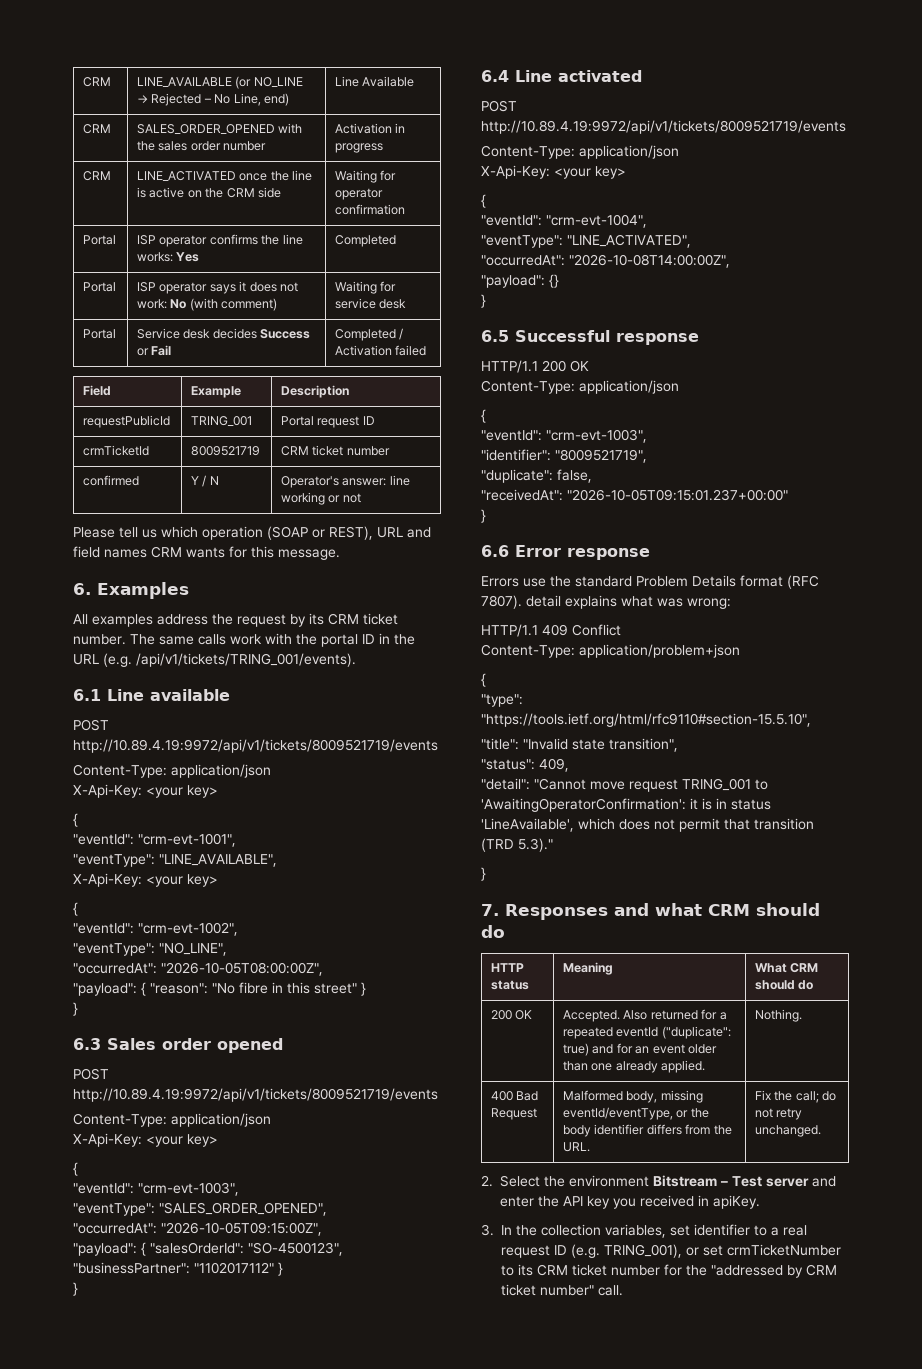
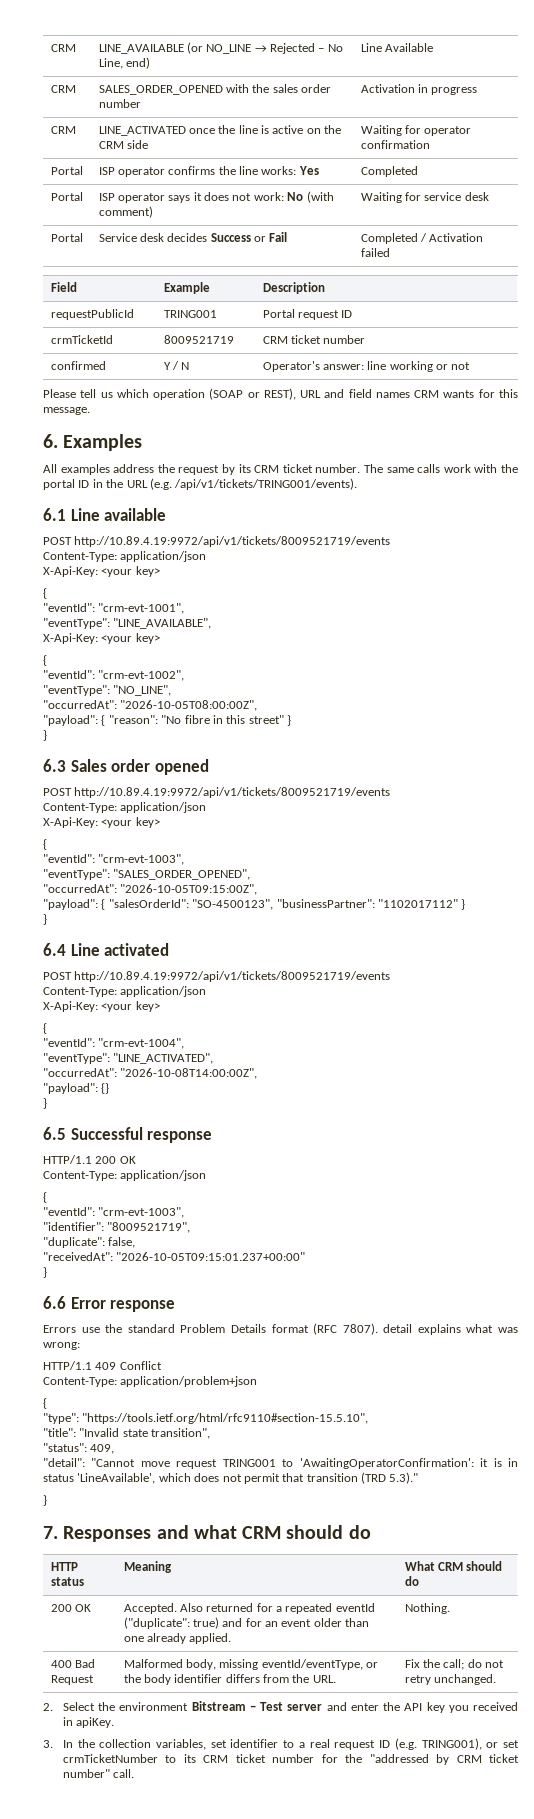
- requestPublicId | TRING_001 | Portal request ID
+ requestPublicId | TRING001 | Portal request ID
- The same calls work with the portal ID in the URL (e.g. /api/v1/tickets/TRING_001/events).
+ The same calls work with the portal ID in the URL (e.g. /api/v1/tickets/TRING001/events).
- "detail": "Cannot move request TRING_001 to 'AwaitingOperatorConfirmation': it is in status 'LineAvailable', which does not permit that transition (TRD 5.3)."
+ "detail": "Cannot move request TRING001 to 'AwaitingOperatorConfirmation': it is in status 'LineAvailable', which does not permit that transition (TRD 5.3)."
- 3. In the collection variables, set identifier to a real request ID (e.g. TRING_001), or set crmTicketNumber to its CRM ticket number for the "addressed by CRM ticket number" call.
+ 3. In the collection variables, set identifier to a real request ID (e.g. TRING001), or set crmTicketNumber to its CRM ticket number for the "addressed by CRM ticket number" call.

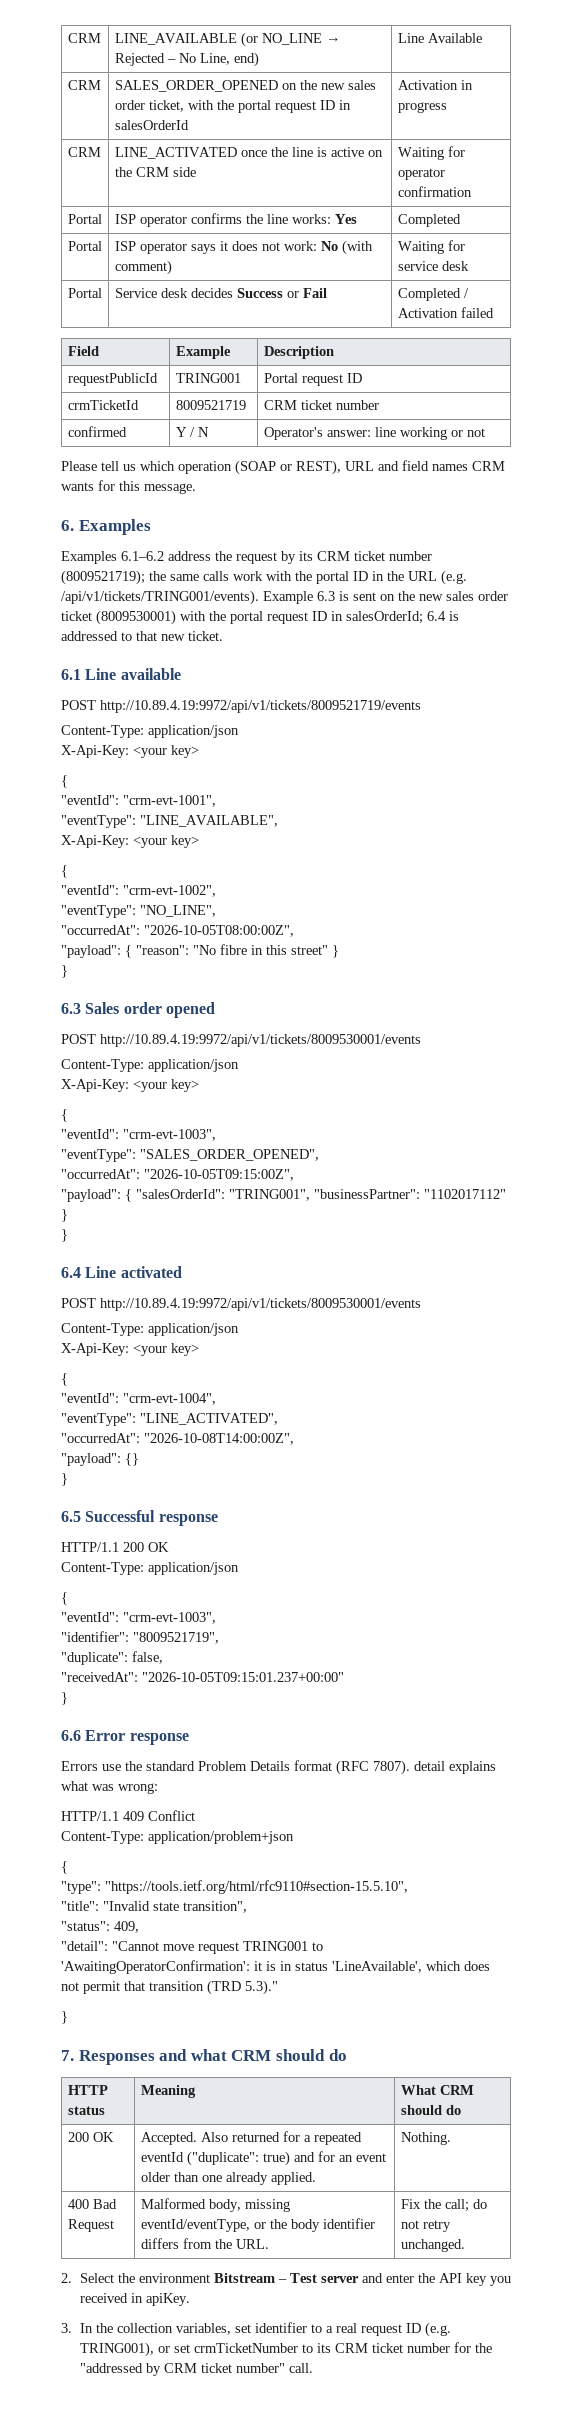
- CRM | SALES_ORDER_OPENED with the sales order number | Activation in progress
+ CRM | SALES_ORDER_OPENED on the new sales order ticket, with the portal request ID in salesOrderId | Activation in progress
- All examples address the request by its CRM ticket number. The same calls work with the portal ID in the URL (e.g. /api/v1/tickets/TRING001/events).
+ Examples 6.1–6.2 address the request by its CRM ticket number (8009521719); the same calls work with the portal ID in the URL (e.g. /api/v1/tickets/TRING001/events). Example 6.3 is sent on the new sales order ticket (8009530001) with the portal request ID in salesOrderId; 6.4 is addressed to that new ticket.
  6.3 Sales order opened
- POST http://10.89.4.19:9972/api/v1/tickets/8009521719/events
+ POST http://10.89.4.19:9972/api/v1/tickets/8009530001/events
- "payload": { "salesOrderId": "SO-4500123", "businessPartner": "1102017112" }
+ "payload": { "salesOrderId": "TRING001", "businessPartner": "1102017112" }
  6.4 Line activated
- POST http://10.89.4.19:9972/api/v1/tickets/8009521719/events
+ POST http://10.89.4.19:9972/api/v1/tickets/8009530001/events

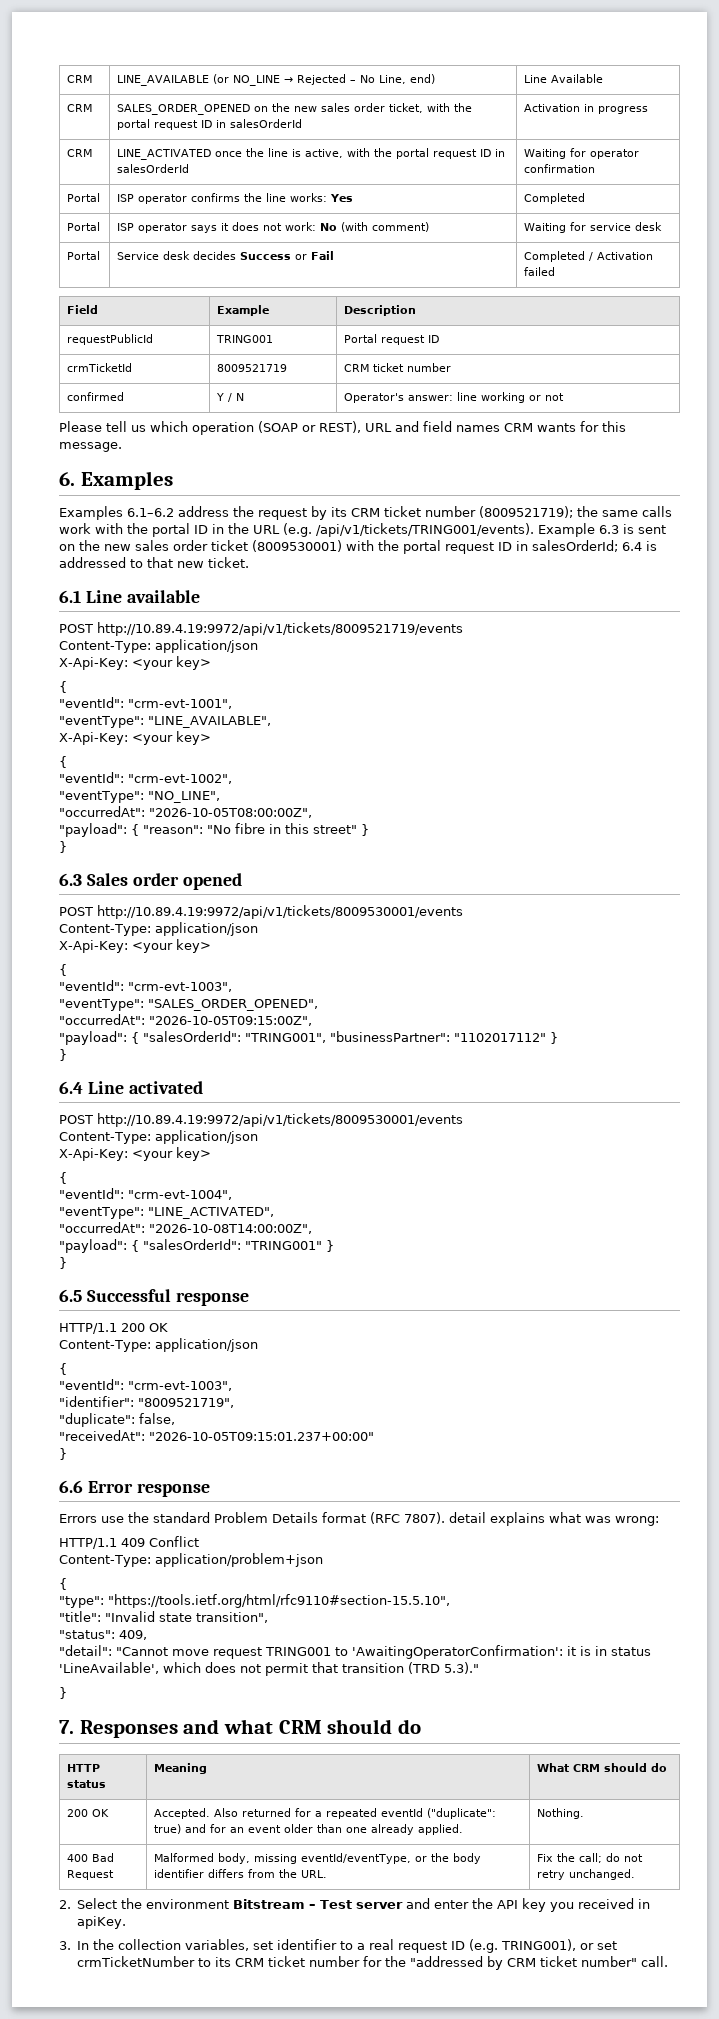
- CRM | LINE_ACTIVATED once the line is active on the CRM side | Waiting for operator confirmation
+ CRM | LINE_ACTIVATED once the line is active, with the portal request ID in salesOrderId | Waiting for operator confirmation
- "payload": {}
+ "payload": { "salesOrderId": "TRING001" }

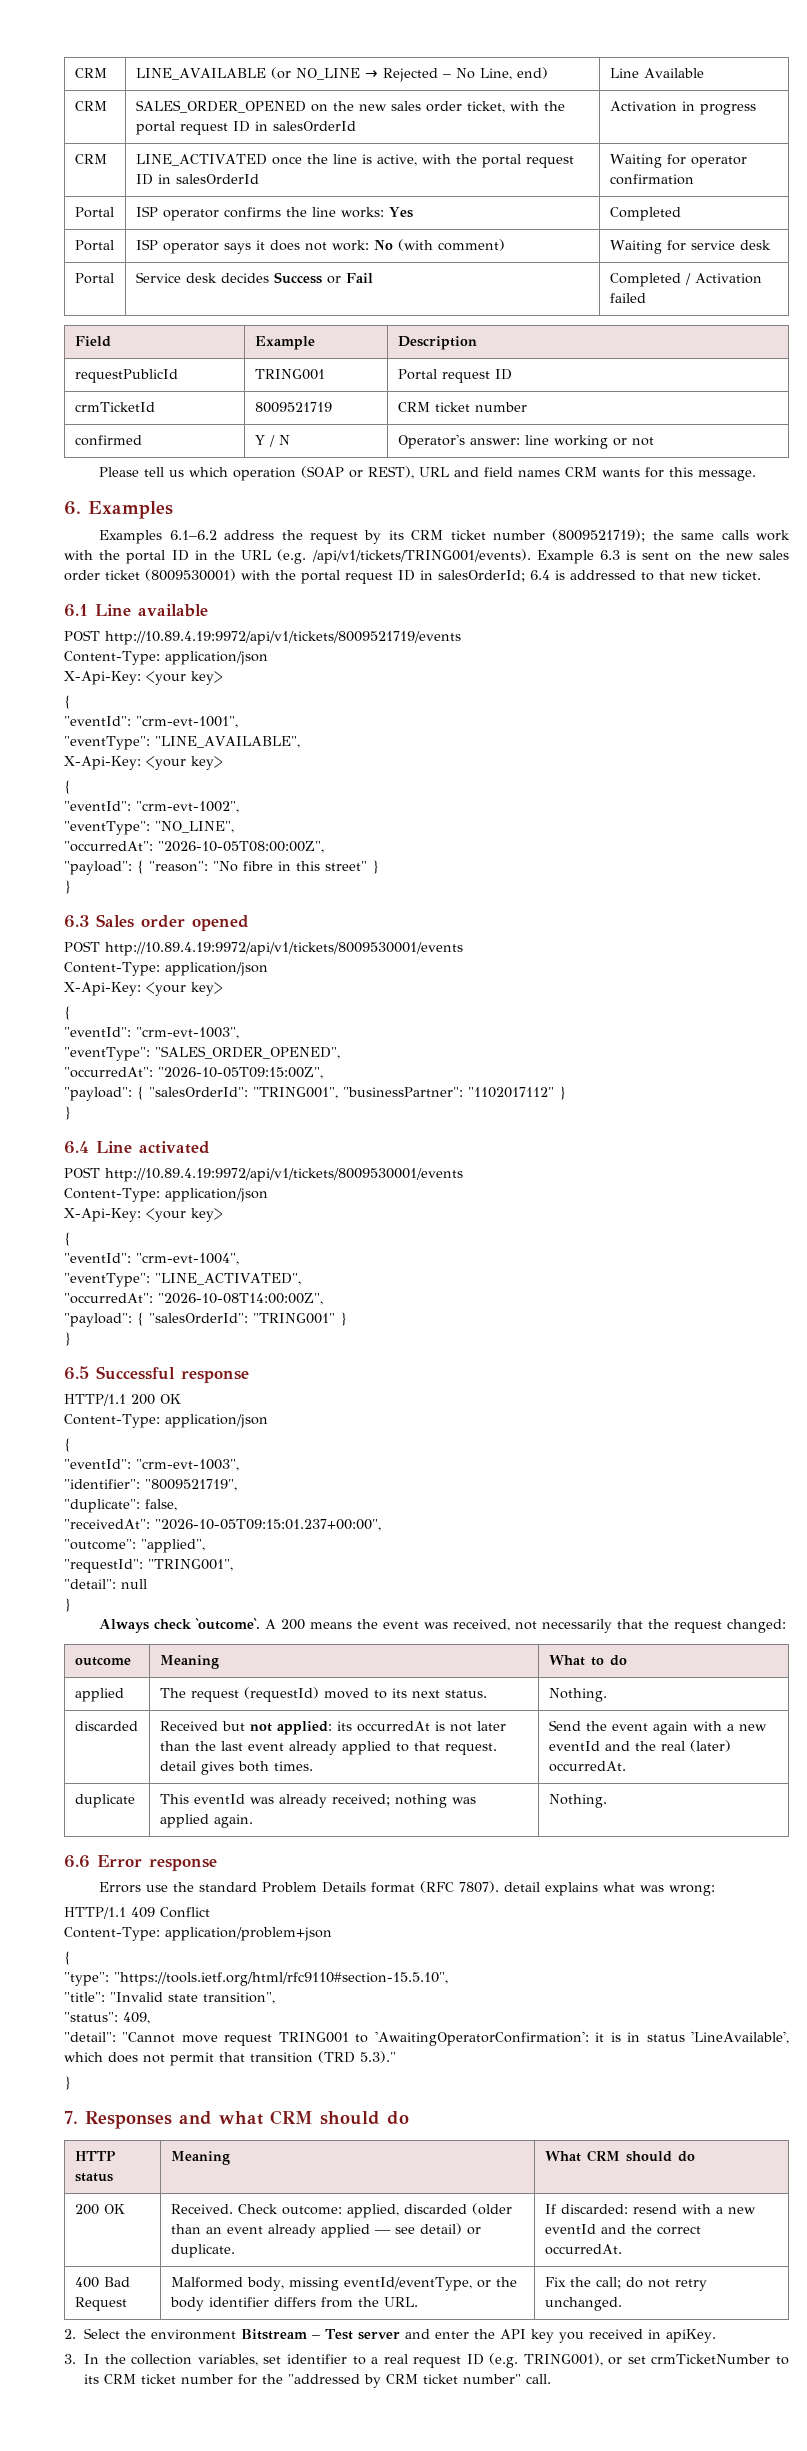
- "receivedAt": "2026-10-05T09:15:01.237+00:00"
+ "receivedAt": "2026-10-05T09:15:01.237+00:00",
+ "outcome": "applied",
+ "requestId": "TRING001",
+ "detail": null
  }
+ Always check `outcome`. A 200 means the event was received, not necessarily that the request changed:
+ outcome | Meaning | What to do
+ applied | The request (requestId) moved to its next status. | Nothing.
+ discarded | Received but not applied: its occurredAt is not later than the last event already applied to that request. detail gives both times. | Send the event again with a new eventId and the real (later) occurredAt.
+ duplicate | This eventId was already received; nothing was applied again. | Nothing.
- 200 OK | Accepted. Also returned for a repeated eventId ("duplicate": true) and for an event older than one already applied. | Nothing.
+ 200 OK | Received. Check outcome: applied, discarded (older than an event already applied — see detail) or duplicate. | If discarded: resend with a new eventId and the correct occurredAt.

